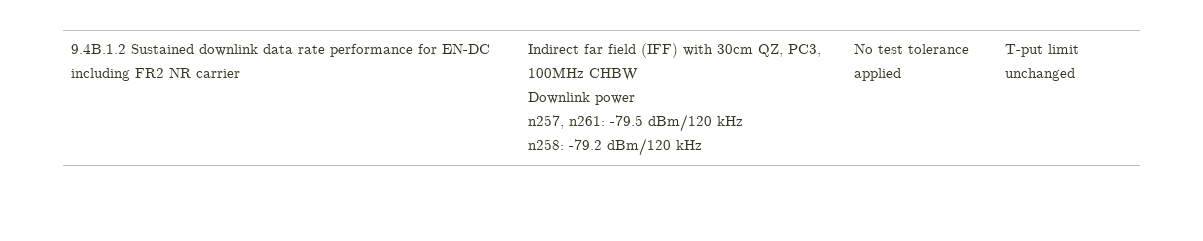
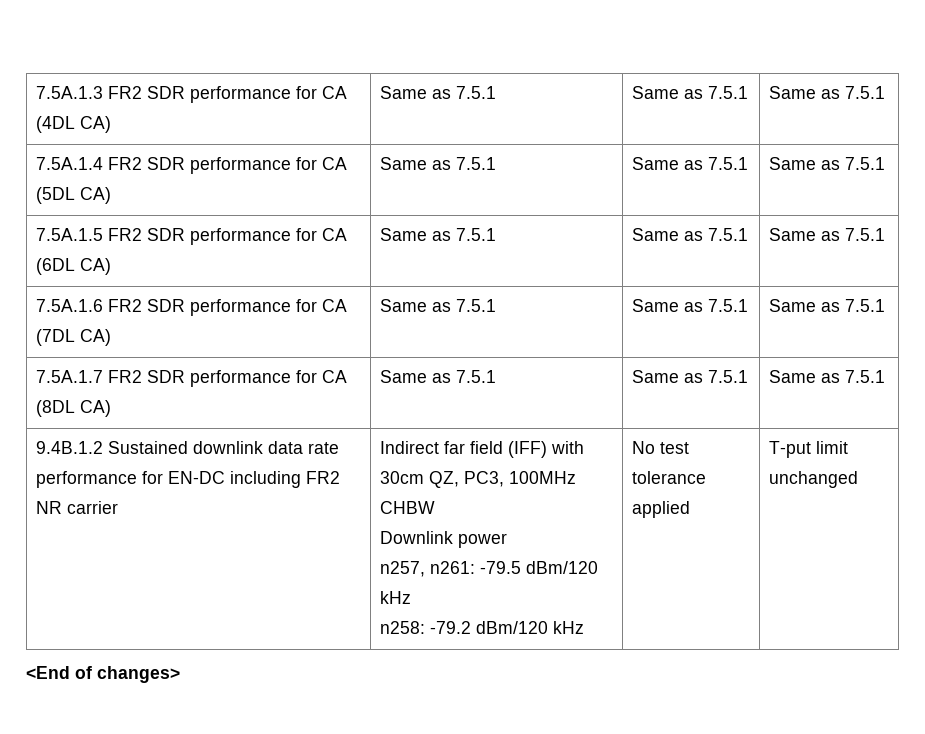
+ 7.5A.1.3 FR2 SDR performance for CA (4DL CA) | Same as 7.5.1 | Same as 7.5.1 | Same as 7.5.1
+ 7.5A.1.4 FR2 SDR performance for CA (5DL CA) | Same as 7.5.1 | Same as 7.5.1 | Same as 7.5.1
+ 7.5A.1.5 FR2 SDR performance for CA (6DL CA) | Same as 7.5.1 | Same as 7.5.1 | Same as 7.5.1
+ 7.5A.1.6 FR2 SDR performance for CA (7DL CA) | Same as 7.5.1 | Same as 7.5.1 | Same as 7.5.1
+ 7.5A.1.7 FR2 SDR performance for CA (8DL CA) | Same as 7.5.1 | Same as 7.5.1 | Same as 7.5.1
+ <End of changes>

